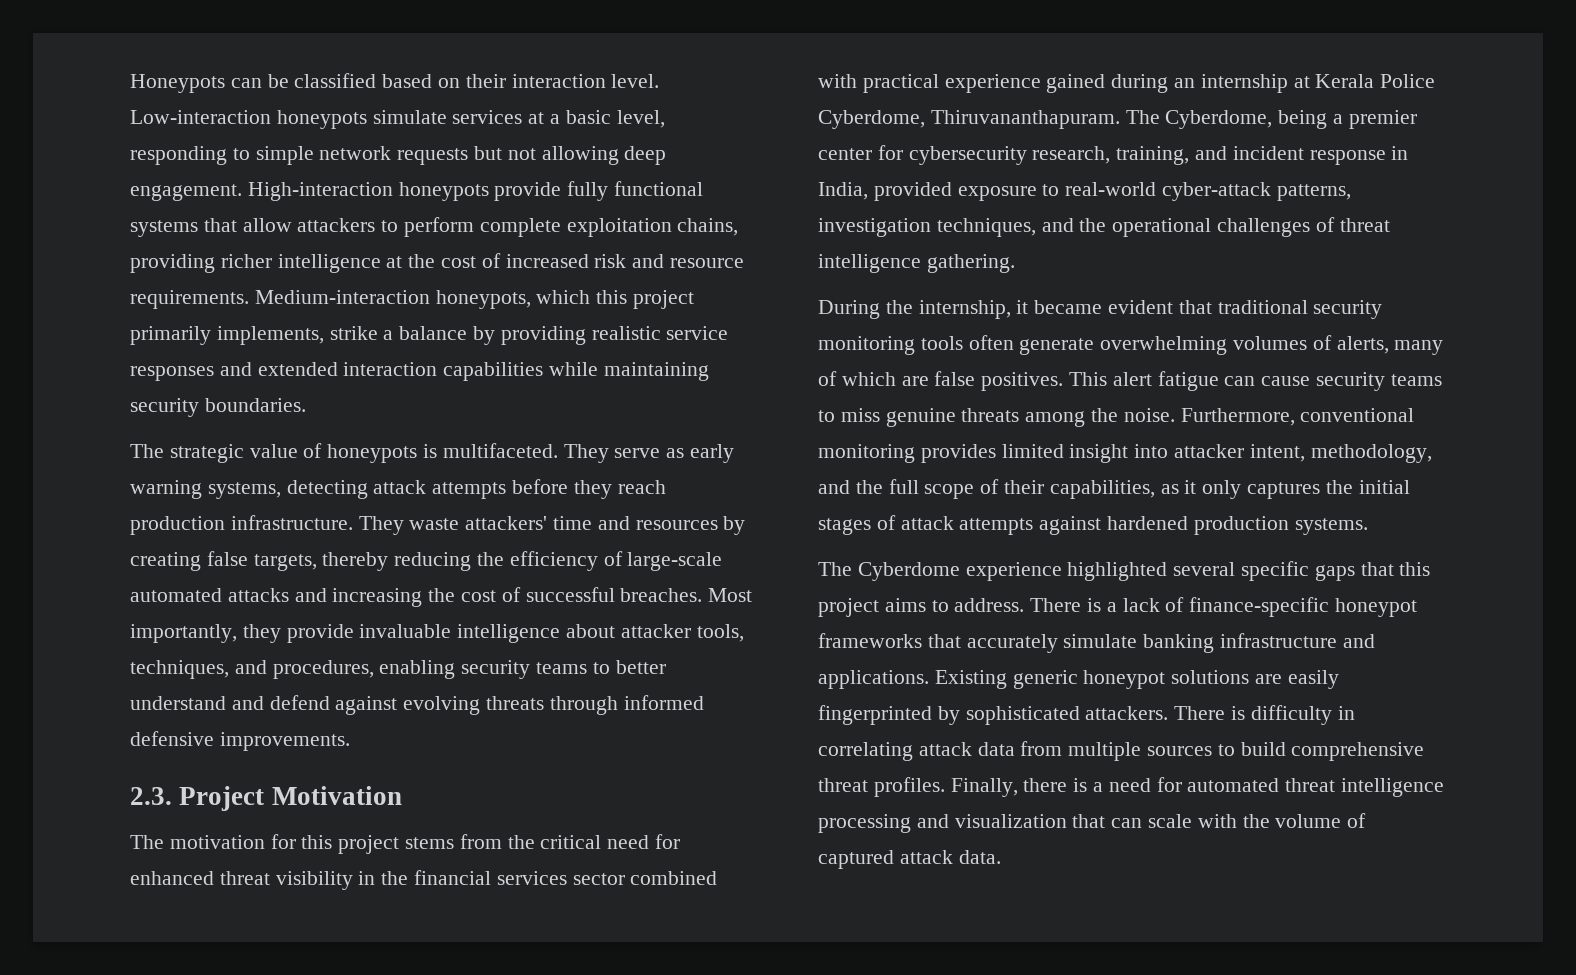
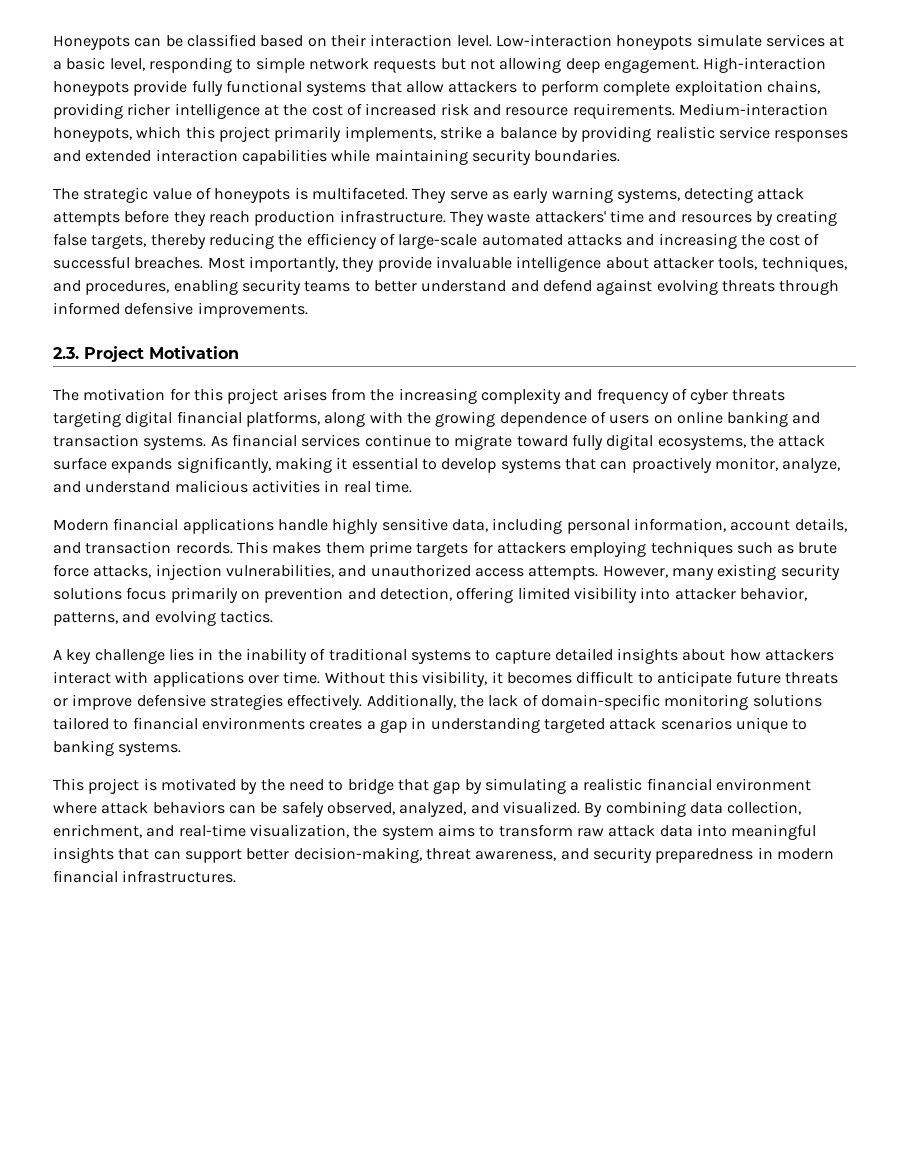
- The motivation for this project stems from the critical need for enhanced threat visibility in the financial services sector combined with practical experience gained during an internship at Kerala Police Cyberdome, Thiruvananthapuram. The Cyberdome, being a premier center for cybersecurity research, training, and incident response in India, provided exposure to real-world cyber-attack patterns, investigation techniques, and the operational challenges of threat intelligence gathering.
- During the internship, it became evident that traditional security monitoring tools often generate overwhelming volumes of alerts, many of which are false positives. This alert fatigue can cause security teams to miss genuine threats among the noise. Furthermore, conventional monitoring provides limited insight into attacker intent, methodology, and the full scope of their capabilities, as it only captures the initial stages of attack attempts against hardened production systems.
- The Cyberdome experience highlighted several specific gaps that this project aims to address. There is a lack of finance-specific honeypot frameworks that accurately simulate banking infrastructure and applications. Existing generic honeypot solutions are easily fingerprinted by sophisticated attackers. There is difficulty in correlating attack data from multiple sources to build comprehensive threat profiles. Finally, there is a need for automated threat intelligence processing and visualization that can scale with the volume of captured attack data.
+ The motivation for this project arises from the increasing complexity and frequency of cyber threats targeting digital financial platforms, along with the growing dependence of users on online banking and transaction systems. As financial services continue to migrate toward fully digital ecosystems, the attack surface expands significantly, making it essential to develop systems that can proactively monitor, analyze, and understand malicious activities in real time.
+ Modern financial applications handle highly sensitive data, including personal information, account details, and transaction records. This makes them prime targets for attackers employing techniques such as brute force attacks, injection vulnerabilities, and unauthorized access attempts. However, many existing security solutions focus primarily on prevention and detection, offering limited visibility into attacker behavior, patterns, and evolving tactics.
+ A key challenge lies in the inability of traditional systems to capture detailed insights about how attackers interact with applications over time. Without this visibility, it becomes difficult to anticipate future threats or improve defensive strategies effectively. Additionally, the lack of domain-specific monitoring solutions tailored to financial environments creates a gap in understanding targeted attack scenarios unique to banking systems.
+ This project is motivated by the need to bridge that gap by simulating a realistic financial environment where attack behaviors can be safely observed, analyzed, and visualized. By combining data collection, enrichment, and real-time visualization, the system aims to transform raw attack data into meaningful insights that can support better decision-making, threat awareness, and security preparedness in modern financial infrastructures.

